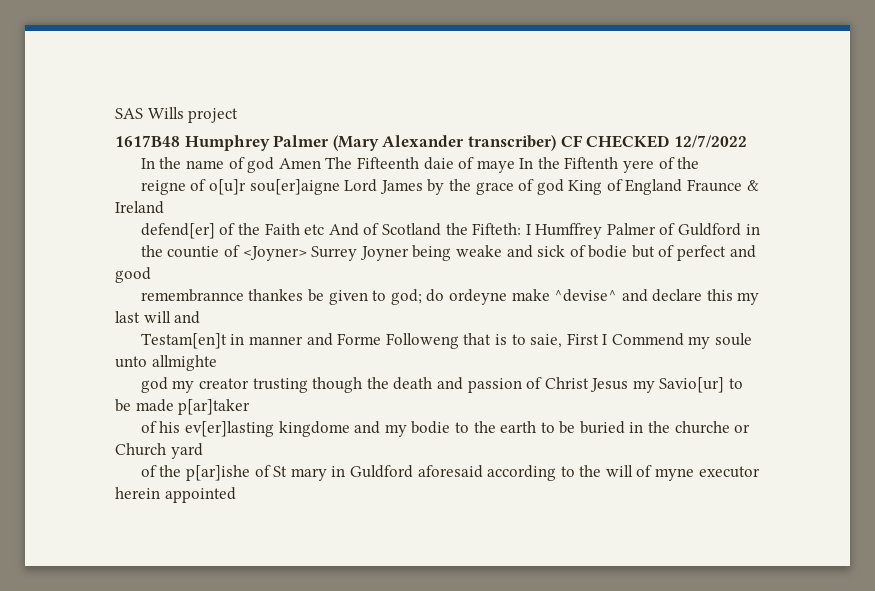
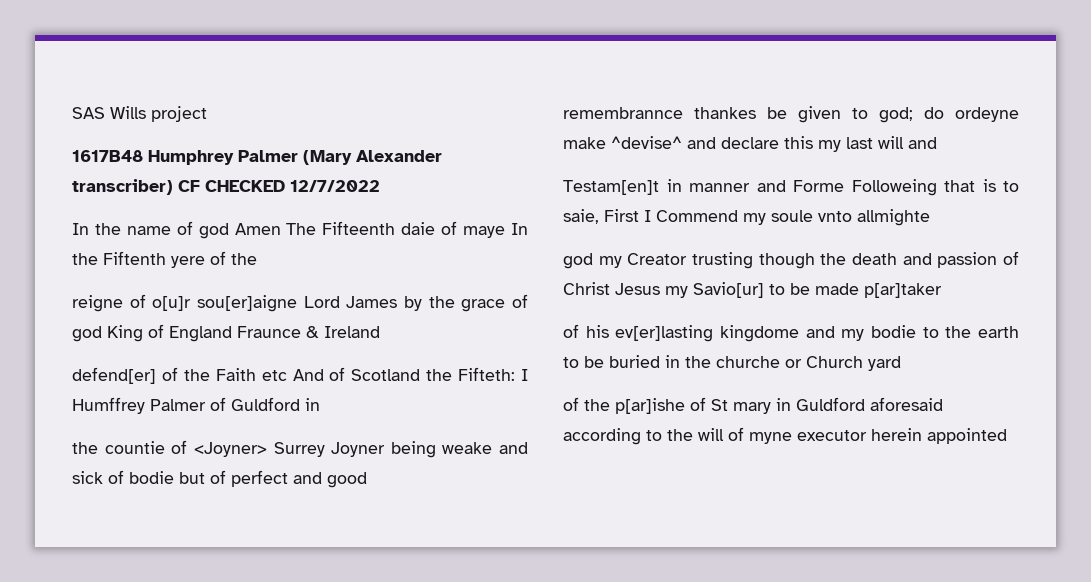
- Testam[en]t in manner and Forme Followeng that is to saie, First I Commend my soule unto allmighte
+ Testam[en]t in manner and Forme Followeing that is to saie, First I Commend my soule vnto allmighte
- god my creator trusting though the death and passion of Christ Jesus my Savio[ur] to be made p[ar]taker
+ god my Creator trusting though the death and passion of Christ Jesus my Savio[ur] to be made p[ar]taker

